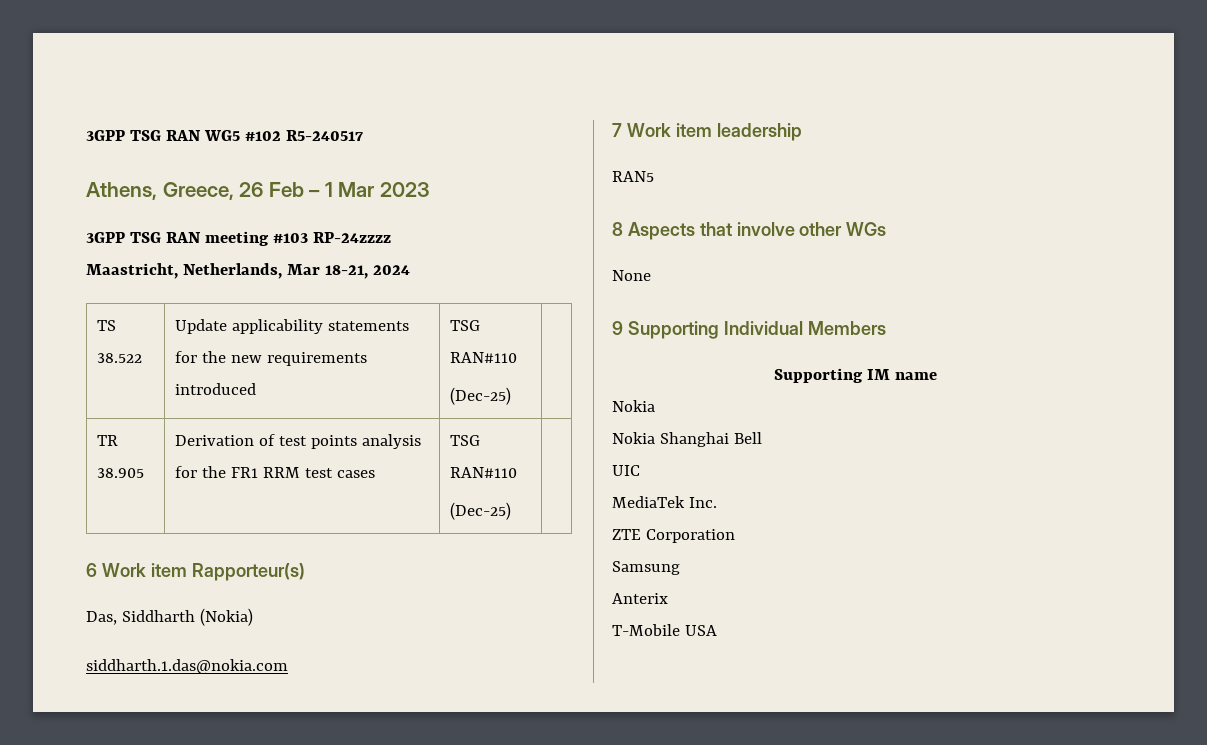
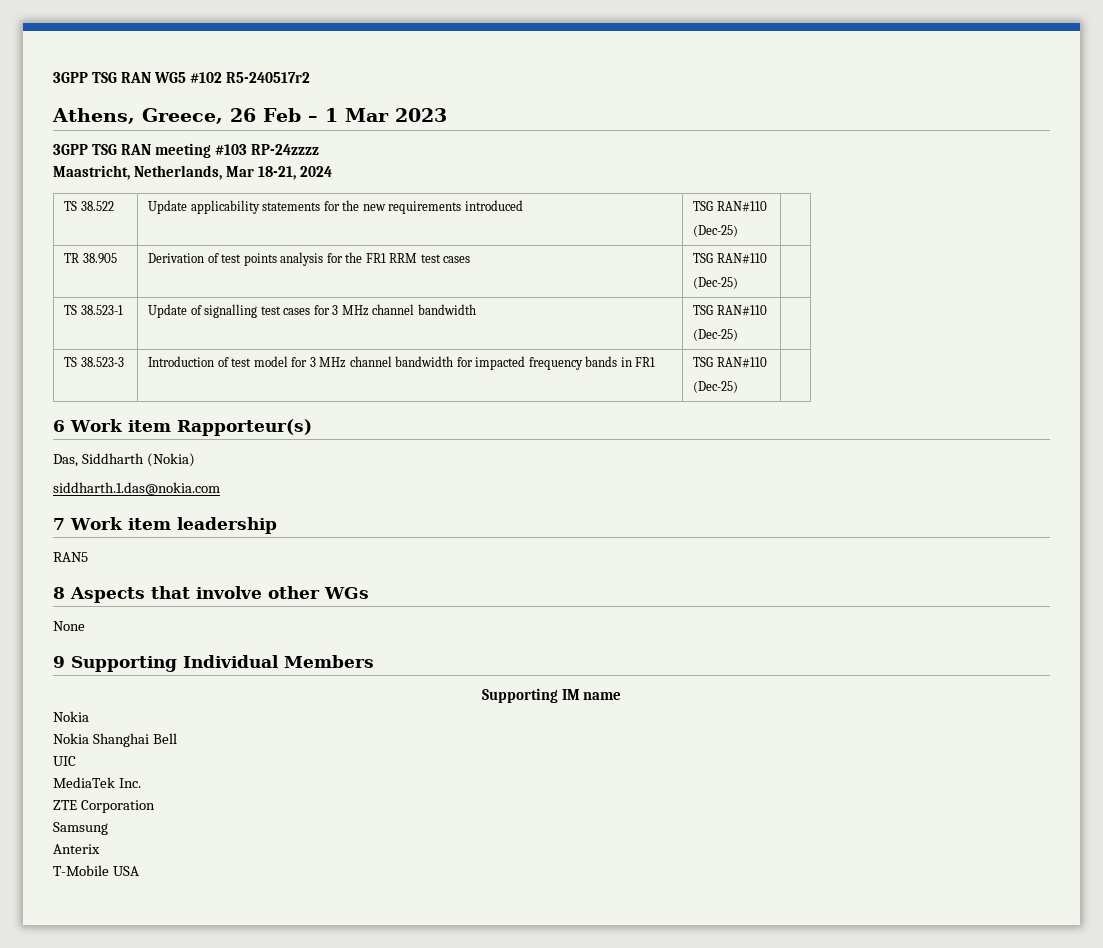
- 3GPP TSG RAN WG5 #102 R5-240517
+ 3GPP TSG RAN WG5 #102 R5-240517r2
+ TS 38.523-1 | Update of signalling test cases for 3 MHz channel bandwidth | TSG RAN#110
+ (Dec-25) |
+ TS 38.523-3 | Introduction of test model for 3 MHz channel bandwidth for impacted frequency bands in FR1 | TSG RAN#110
+ (Dec-25) |

